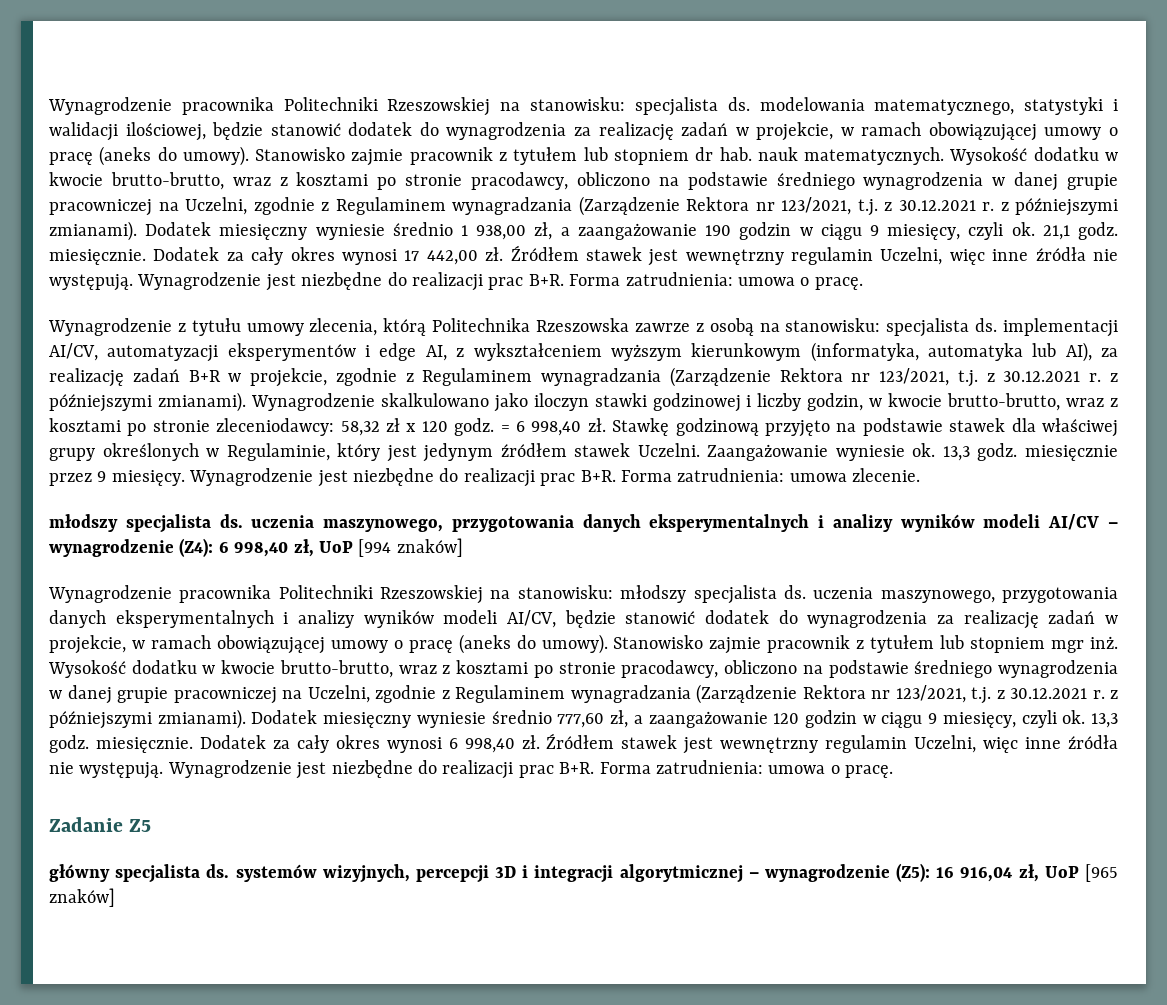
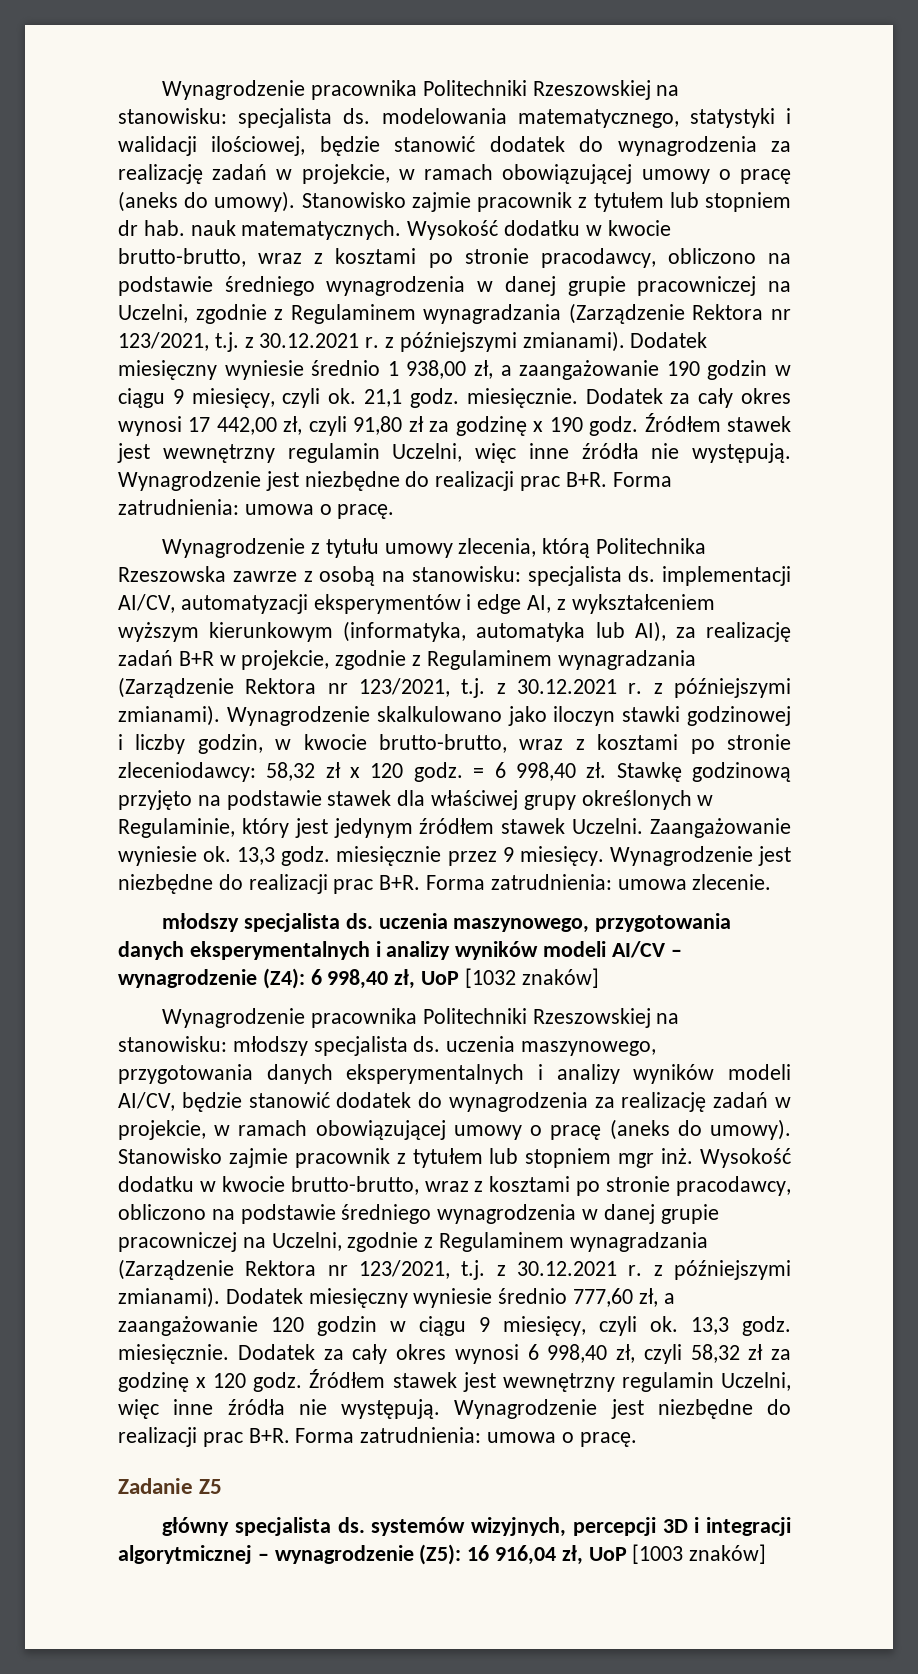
- Dodatek za cały okres wynosi 17 442,00 zł.
+ Dodatek za cały okres wynosi 17 442,00 zł, czyli 91,80 zł za godzinę x 190 godz.
- młodszy specjalista ds. uczenia maszynowego, przygotowania danych eksperymentalnych i analizy wyników modeli AI/CV – wynagrodzenie (Z4): 6 998,40 zł, UoP [994 znaków]
+ młodszy specjalista ds. uczenia maszynowego, przygotowania danych eksperymentalnych i analizy wyników modeli AI/CV – wynagrodzenie (Z4): 6 998,40 zł, UoP [1032 znaków]
- Dodatek za cały okres wynosi 6 998,40 zł.
+ Dodatek za cały okres wynosi 6 998,40 zł, czyli 58,32 zł za godzinę x 120 godz.
- główny specjalista ds. systemów wizyjnych, percepcji 3D i integracji algorytmicznej – wynagrodzenie (Z5): 16 916,04 zł, UoP [965 znaków]
+ główny specjalista ds. systemów wizyjnych, percepcji 3D i integracji algorytmicznej – wynagrodzenie (Z5): 16 916,04 zł, UoP [1003 znaków]

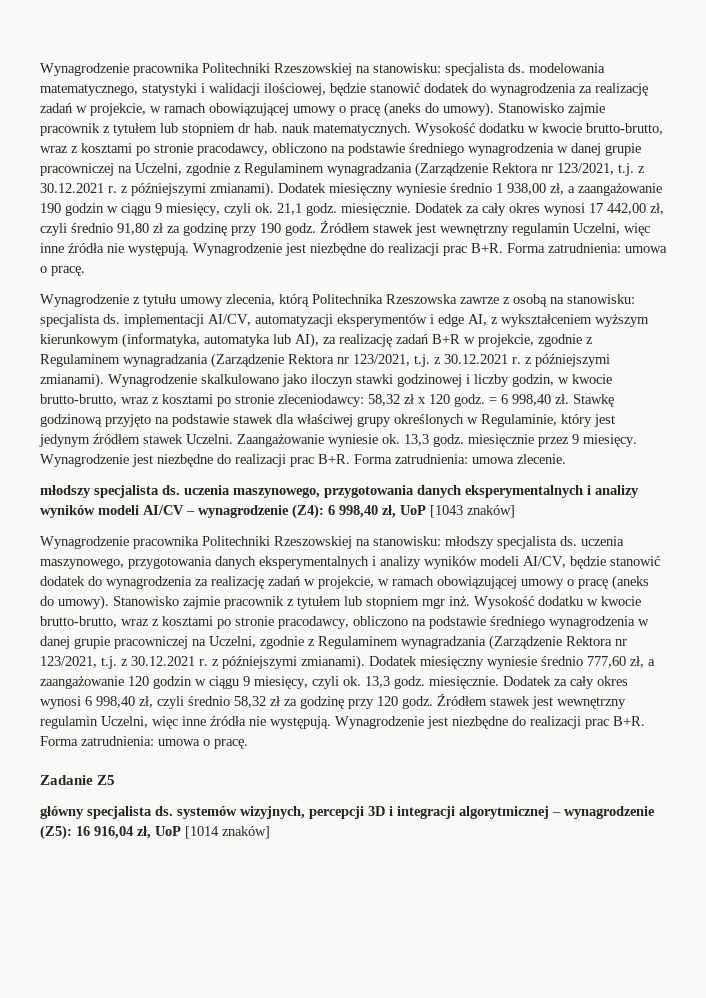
- Dodatek za cały okres wynosi 17 442,00 zł, czyli 91,80 zł za godzinę x 190 godz.
+ Dodatek za cały okres wynosi 17 442,00 zł, czyli średnio 91,80 zł za godzinę przy 190 godz.
- młodszy specjalista ds. uczenia maszynowego, przygotowania danych eksperymentalnych i analizy wyników modeli AI/CV – wynagrodzenie (Z4): 6 998,40 zł, UoP [1032 znaków]
+ młodszy specjalista ds. uczenia maszynowego, przygotowania danych eksperymentalnych i analizy wyników modeli AI/CV – wynagrodzenie (Z4): 6 998,40 zł, UoP [1043 znaków]
- Dodatek za cały okres wynosi 6 998,40 zł, czyli 58,32 zł za godzinę x 120 godz.
+ Dodatek za cały okres wynosi 6 998,40 zł, czyli średnio 58,32 zł za godzinę przy 120 godz.
- główny specjalista ds. systemów wizyjnych, percepcji 3D i integracji algorytmicznej – wynagrodzenie (Z5): 16 916,04 zł, UoP [1003 znaków]
+ główny specjalista ds. systemów wizyjnych, percepcji 3D i integracji algorytmicznej – wynagrodzenie (Z5): 16 916,04 zł, UoP [1014 znaków]

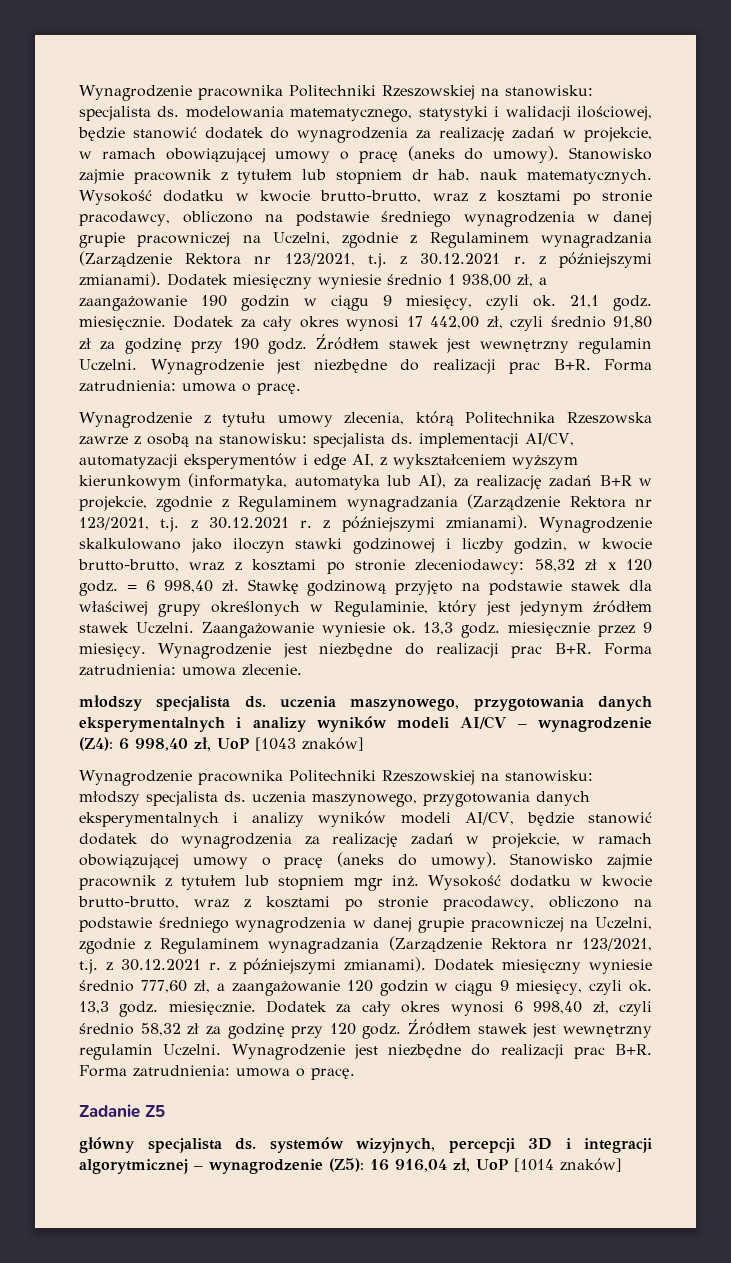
- Dodatek za cały okres wynosi 17 442,00 zł, czyli średnio 91,80 zł za godzinę przy 190 godz. Źródłem stawek jest wewnętrzny regulamin Uczelni, więc inne źródła nie występują.
+ Dodatek za cały okres wynosi 17 442,00 zł, czyli średnio 91,80 zł za godzinę przy 190 godz. Źródłem stawek jest wewnętrzny regulamin Uczelni.
- Dodatek za cały okres wynosi 6 998,40 zł, czyli średnio 58,32 zł za godzinę przy 120 godz. Źródłem stawek jest wewnętrzny regulamin Uczelni, więc inne źródła nie występują.
+ Dodatek za cały okres wynosi 6 998,40 zł, czyli średnio 58,32 zł za godzinę przy 120 godz. Źródłem stawek jest wewnętrzny regulamin Uczelni.

